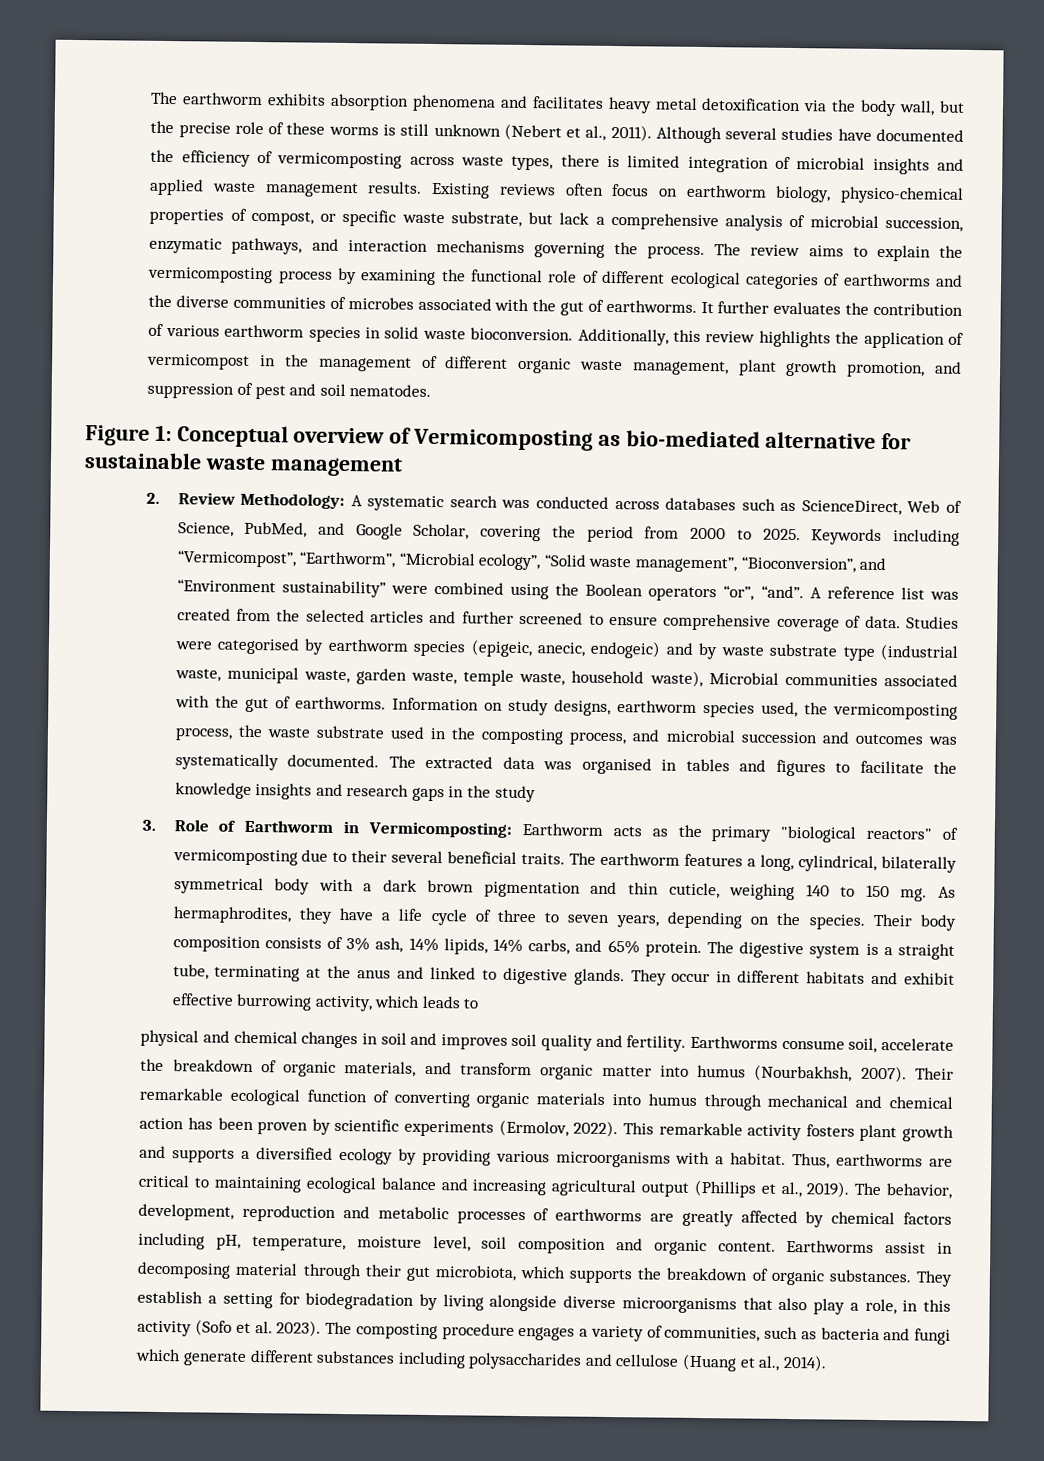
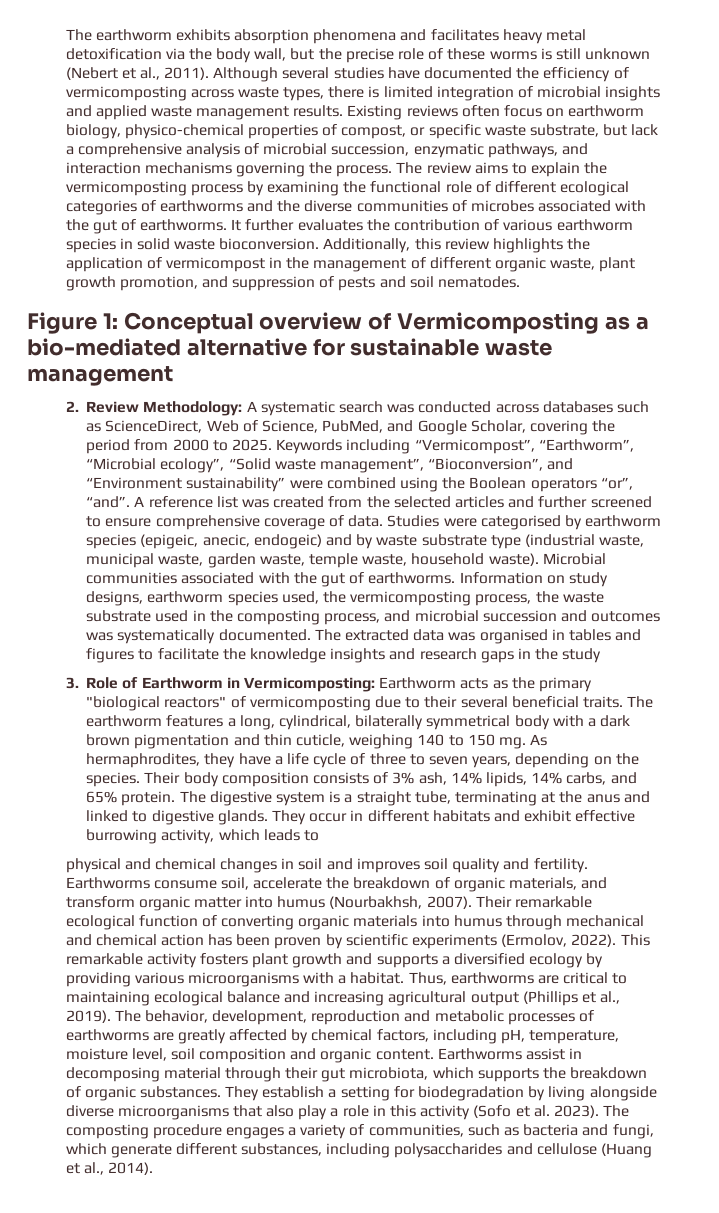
- Additionally, this review highlights the application of vermicompost in the management of different organic waste management, plant growth promotion, and suppression of pest and soil nematodes.
+ Additionally, this review highlights the application of vermicompost in the management of different organic waste, plant growth promotion, and suppression of pests and soil nematodes.
- Figure 1: Conceptual overview of Vermicomposting as bio-mediated alternative for sustainable waste management
+ Figure 1: Conceptual overview of Vermicomposting as a bio-mediated alternative for sustainable waste management
- Studies were categorised by earthworm species (epigeic, anecic, endogeic) and by waste substrate type (industrial waste, municipal waste, garden waste, temple waste, household waste), Microbial communities associated with the gut of earthworms.
+ Studies were categorised by earthworm species (epigeic, anecic, endogeic) and by waste substrate type (industrial waste, municipal waste, garden waste, temple waste, household waste). Microbial communities associated with the gut of earthworms.
- The behavior, development, reproduction and metabolic processes of earthworms are greatly affected by chemical factors including pH, temperature, moisture level, soil composition and organic content.
+ The behavior, development, reproduction and metabolic processes of earthworms are greatly affected by chemical factors, including pH, temperature, moisture level, soil composition and organic content.
- They establish a setting for biodegradation by living alongside diverse microorganisms that also play a role, in this activity (Sofo et al. 2023).
+ They establish a setting for biodegradation by living alongside diverse microorganisms that also play a role in this activity (Sofo et al. 2023).
- The composting procedure engages a variety of communities, such as bacteria and fungi which generate different substances including polysaccharides and cellulose (Huang et al., 2014).
+ The composting procedure engages a variety of communities, such as bacteria and fungi, which generate different substances, including polysaccharides and cellulose (Huang et al., 2014).

